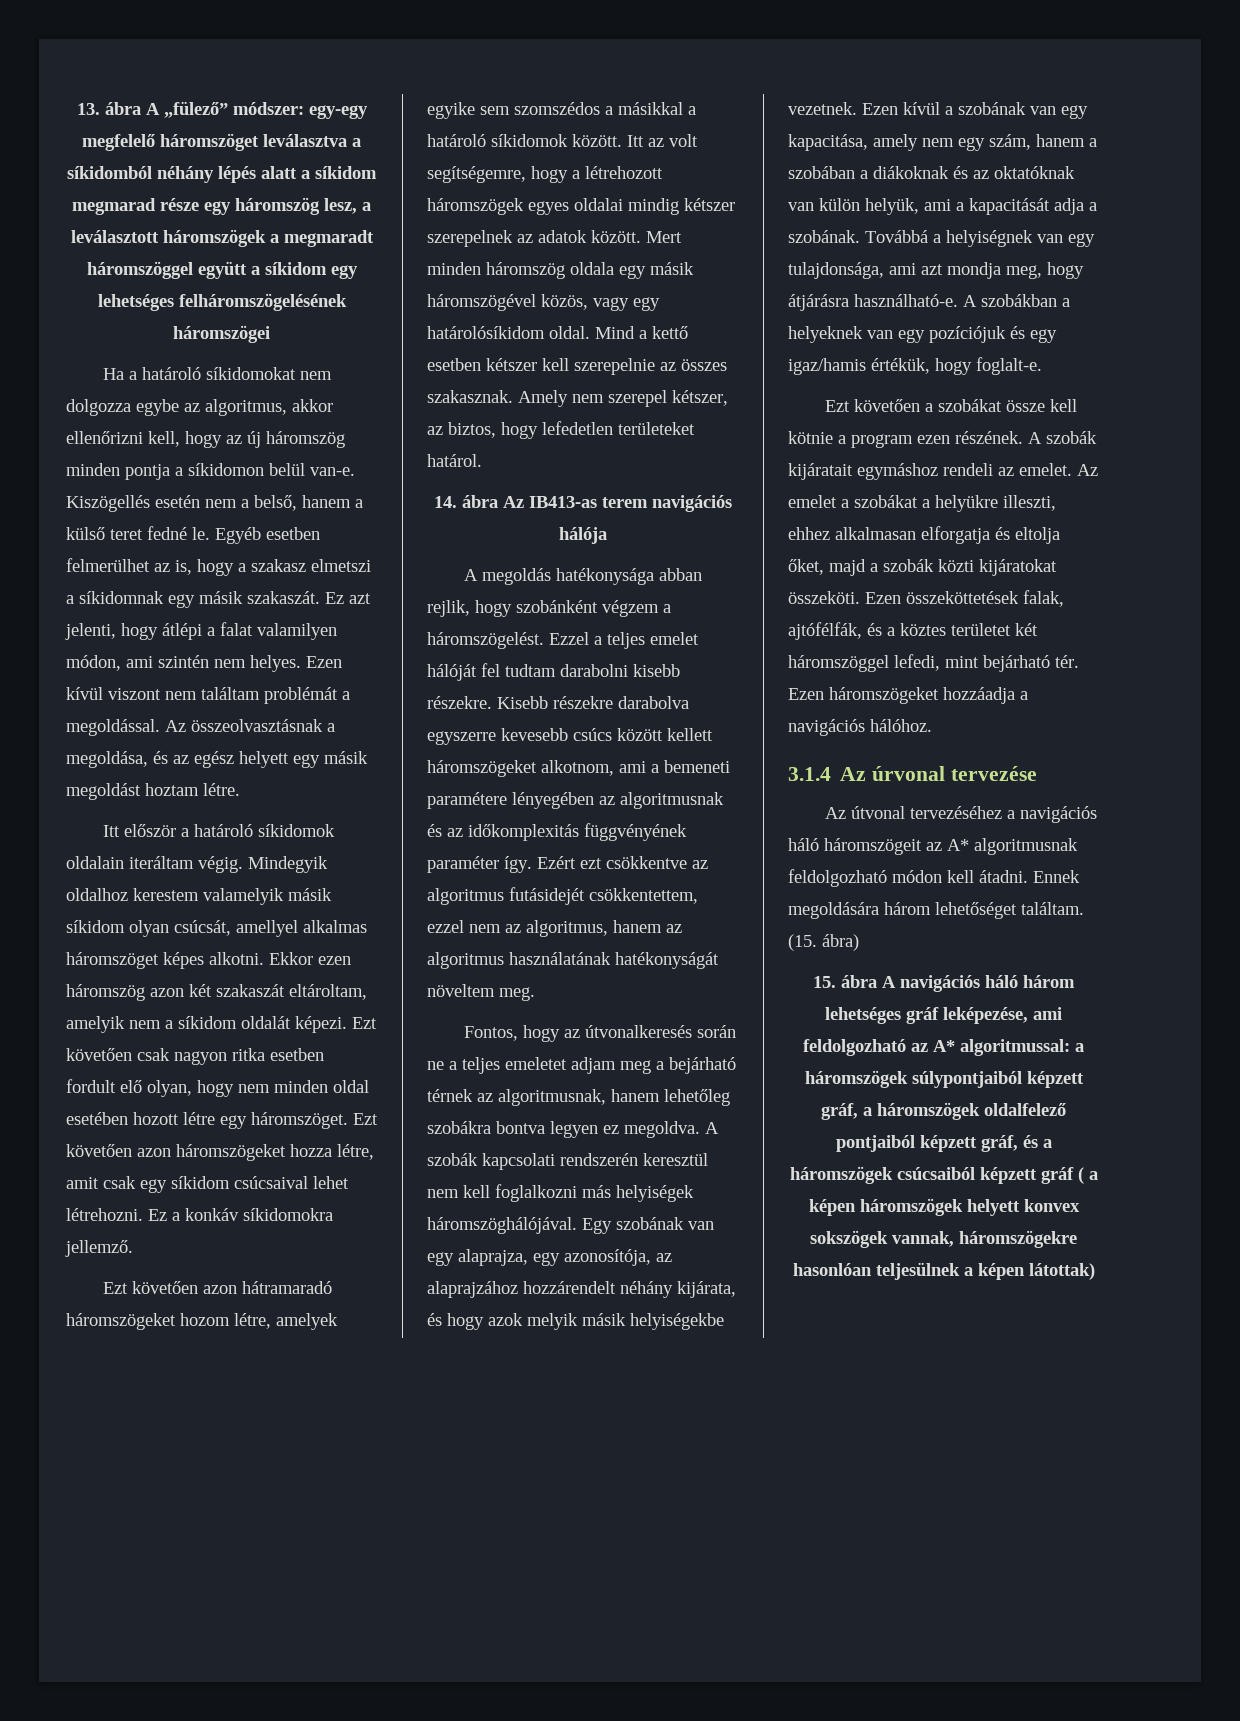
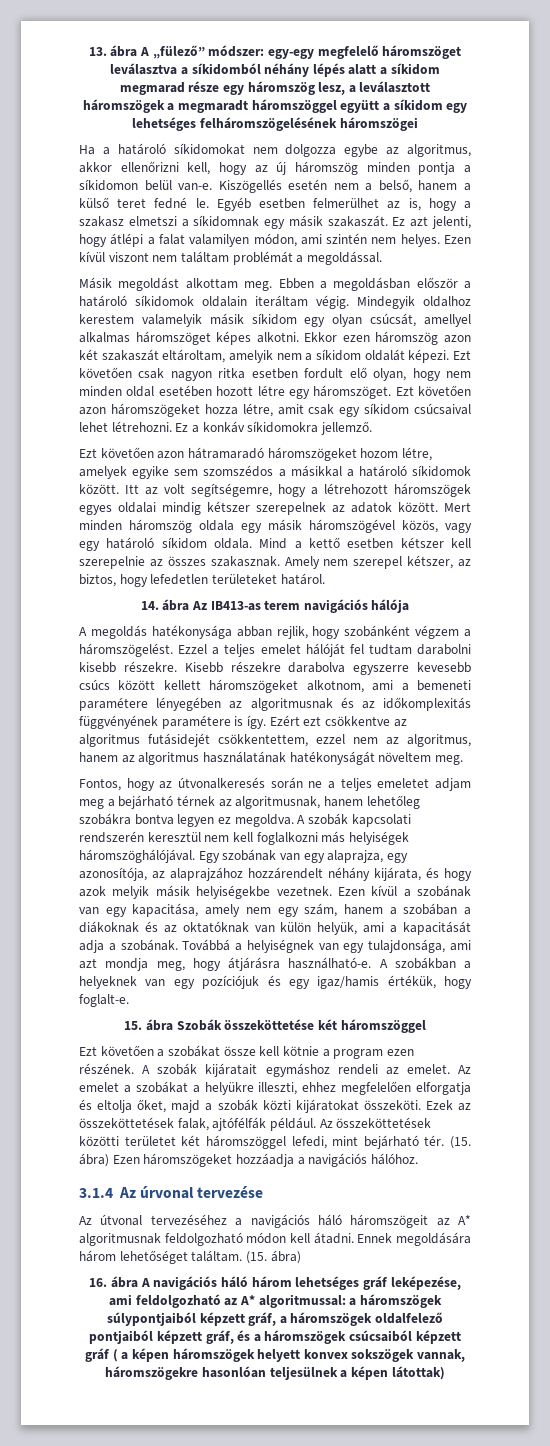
- Ezen kívül viszont nem találtam problémát a megoldással. Az összeolvasztásnak a megoldása, és az egész helyett egy másik megoldást hoztam létre.
- Itt először a határoló síkidomok oldalain iteráltam végig.
+ Ezen kívül viszont nem találtam problémát a megoldással.
+ Másik megoldást alkottam meg. Ebben a megoldásban először a határoló síkidomok oldalain iteráltam végig.
- Mindegyik oldalhoz kerestem valamelyik másik síkidom olyan csúcsát, amellyel alkalmas háromszöget képes alkotni.
+ Mindegyik oldalhoz kerestem valamelyik másik síkidom egy olyan csúcsát, amellyel alkalmas háromszöget képes alkotni.
- Mert minden háromszög oldala egy másik háromszögével közös, vagy egy határolósíkidom oldal.
+ Mert minden háromszög oldala egy másik háromszögével közös, vagy egy határoló síkidom oldala.
- Kisebb részekre darabolva egyszerre kevesebb csúcs között kellett háromszögeket alkotnom, ami a bemeneti paramétere lényegében az algoritmusnak és az időkomplexitás függvényének paraméter így.
+ Kisebb részekre darabolva egyszerre kevesebb csúcs között kellett háromszögeket alkotnom, ami a bemeneti paramétere lényegében az algoritmusnak és az időkomplexitás függvényének paramétere is így.
+ 15. ábra Szobák összeköttetése két háromszöggel
- Az emelet a szobákat a helyükre illeszti, ehhez alkalmasan elforgatja és eltolja őket, majd a szobák közti kijáratokat összeköti.
+ Az emelet a szobákat a helyükre illeszti, ehhez megfelelően elforgatja és eltolja őket, majd a szobák közti kijáratokat összeköti.
- Ezen összeköttetések falak, ajtófélfák, és a köztes területet két háromszöggel lefedi, mint bejárható tér.
+ Ezek az összeköttetések falak, ajtófélfák például. Az összeköttetések közötti területet két háromszöggel lefedi, mint bejárható tér.
- Ezen háromszögeket hozzáadja a navigációs hálóhoz.
+ (15. ábra) Ezen háromszögeket hozzáadja a navigációs hálóhoz.
- 15. ábra A navigációs háló három lehetséges gráf leképezése, ami feldolgozható az A* algoritmussal: a háromszögek súlypontjaiból képzett gráf, a háromszögek oldalfelező pontjaiból képzett gráf, és a háromszögek csúcsaiból képzett gráf ( a képen háromszögek helyett konvex sokszögek vannak, háromszögekre hasonlóan teljesülnek a képen látottak)
+ 16. ábra A navigációs háló három lehetséges gráf leképezése, ami feldolgozható az A* algoritmussal: a háromszögek súlypontjaiból képzett gráf, a háromszögek oldalfelező pontjaiból képzett gráf, és a háromszögek csúcsaiból képzett gráf ( a képen háromszögek helyett konvex sokszögek vannak, háromszögekre hasonlóan teljesülnek a képen látottak)

